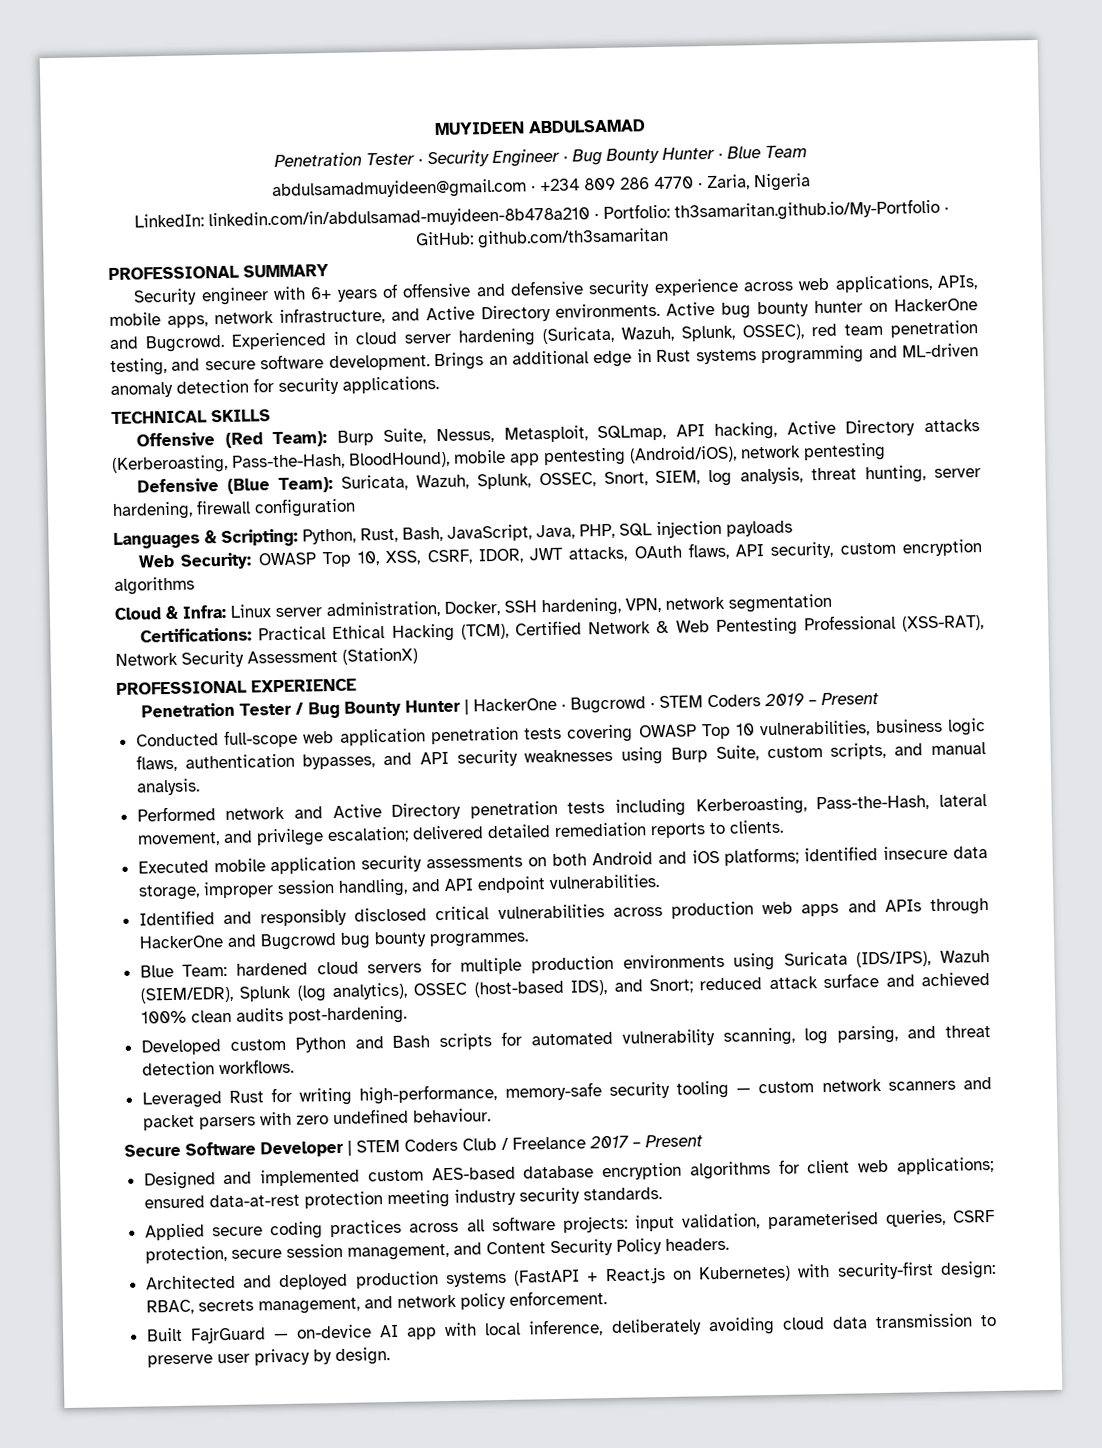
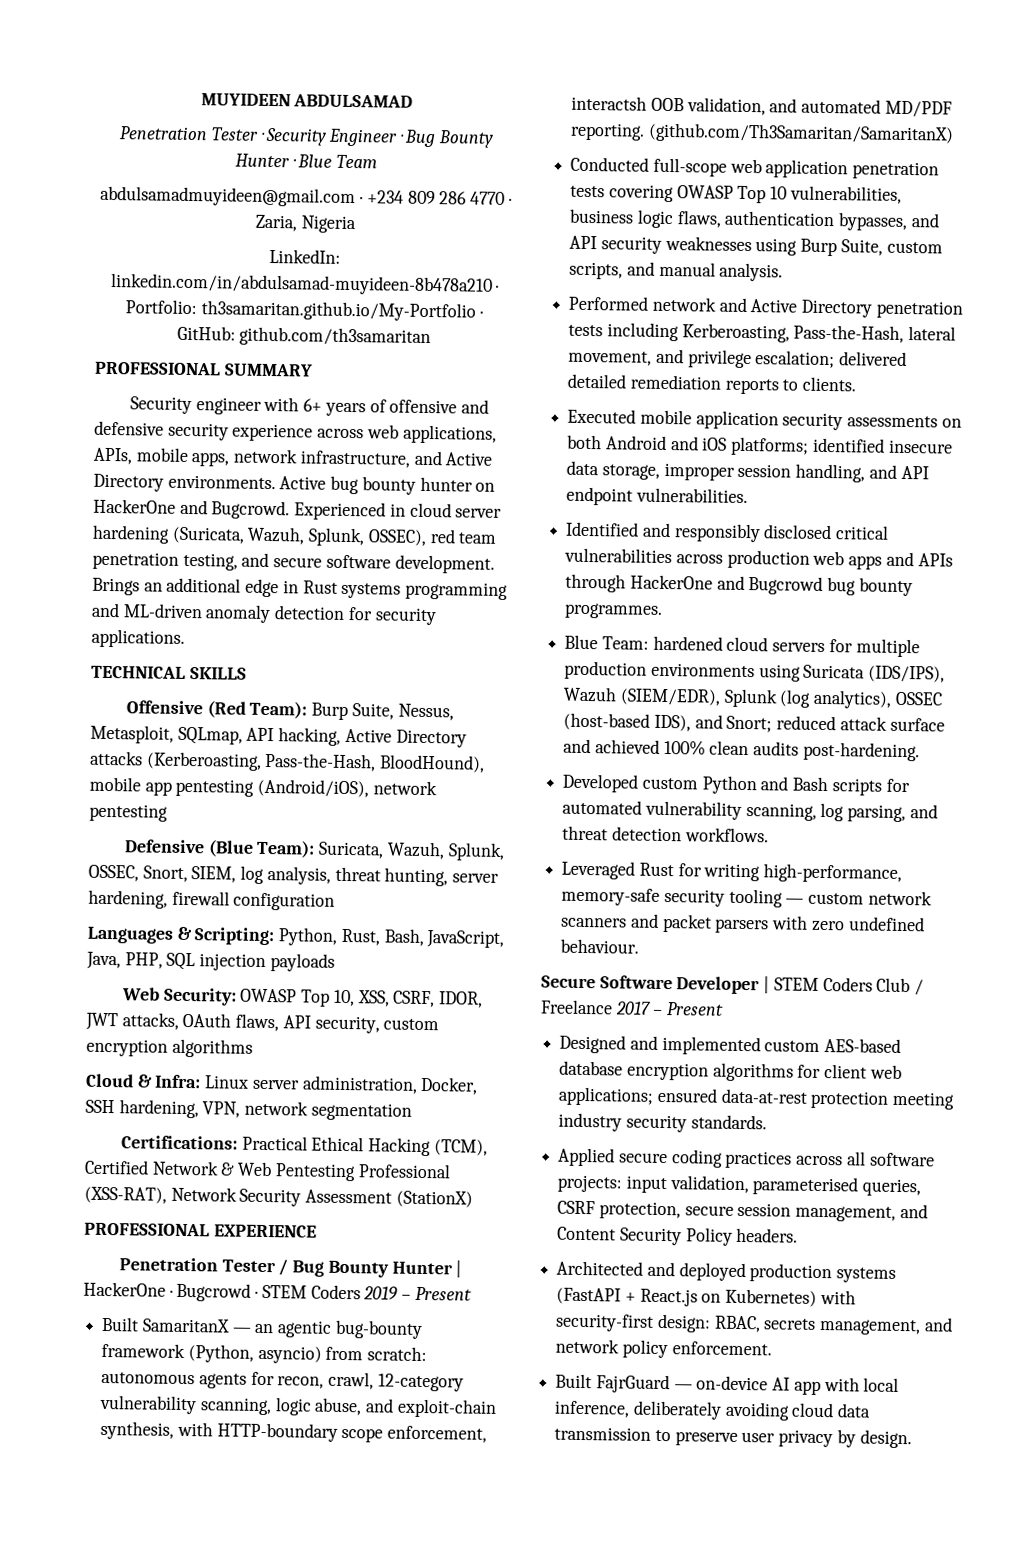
+ Built SamaritanX — an agentic bug-bounty framework (Python, asyncio) from scratch: autonomous agents for recon, crawl, 12-category vulnerability scanning, logic abuse, and exploit-chain synthesis, with HTTP-boundary scope enforcement, interactsh OOB validation, and automated MD/PDF reporting. (github.com/Th3Samaritan/SamaritanX)

